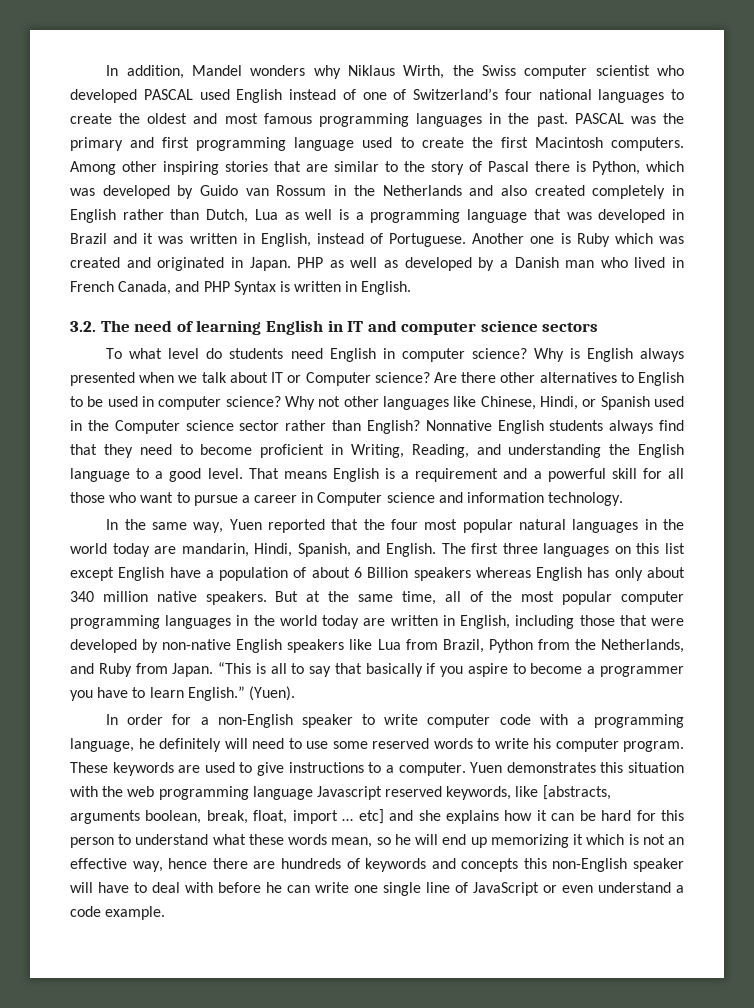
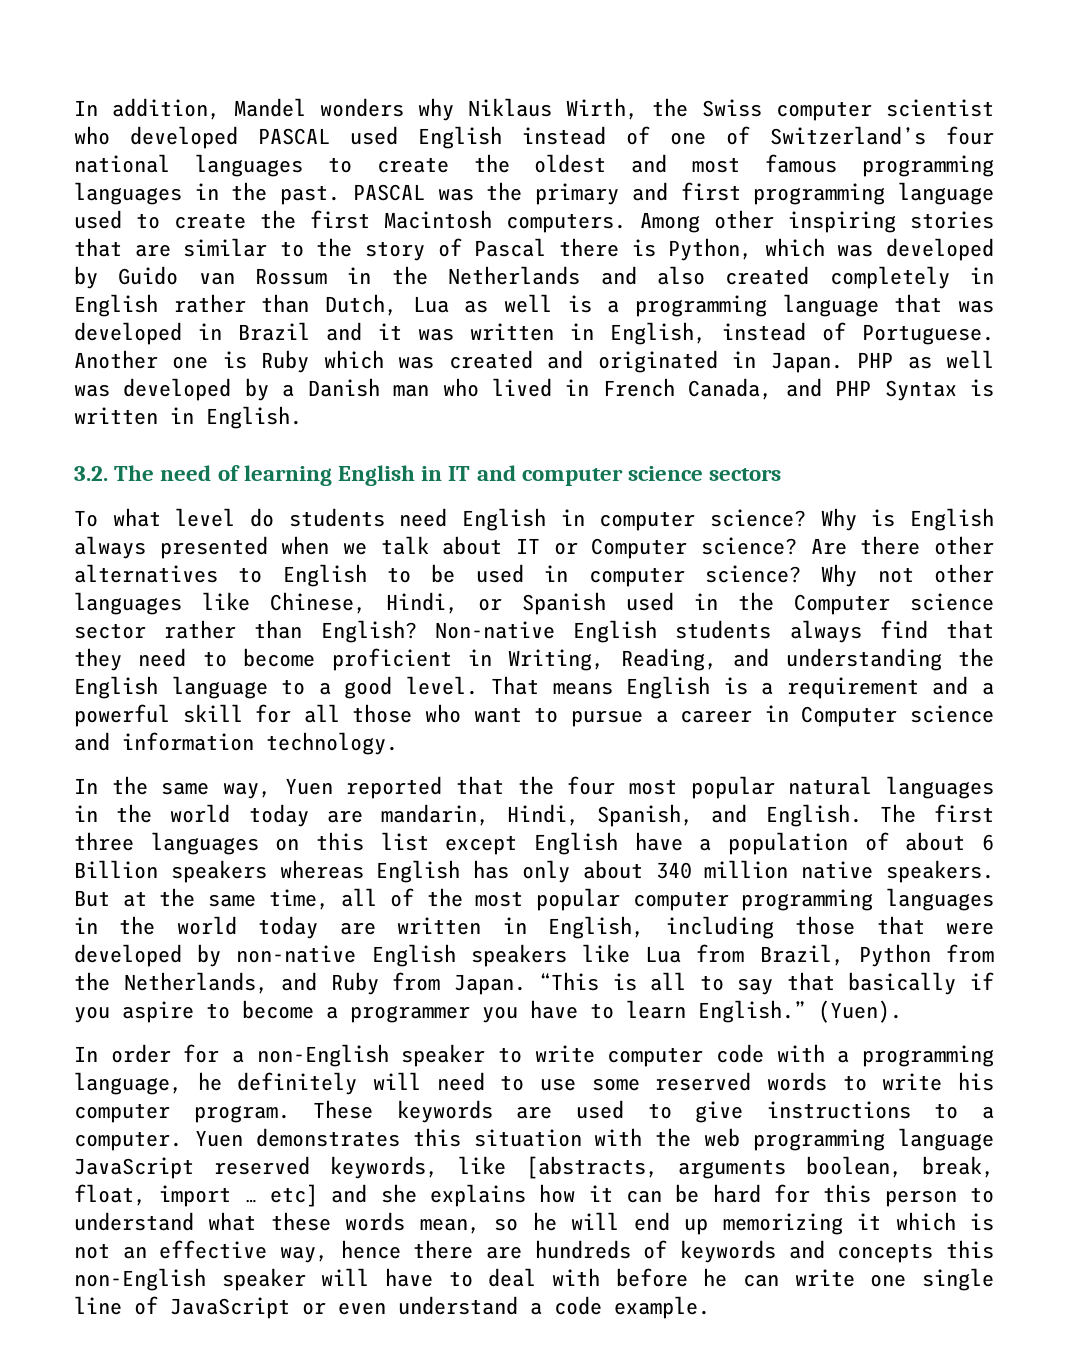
- PHP as well as developed by a Danish man who lived in French Canada, and PHP Syntax is written in English.
+ PHP as well was developed by a Danish man who lived in French Canada, and PHP Syntax is written in English.
- Nonnative English students always find that they need to become proficient in Writing, Reading, and understanding the English language to a good level.
+ Non-native English students always find that they need to become proficient in Writing, Reading, and understanding the English language to a good level.
- Yuen demonstrates this situation with the web programming language Javascript reserved keywords, like [abstracts, arguments boolean, break, float, import … etc] and she explains how it can be hard for this person to understand what these words mean, so he will end up memorizing it which is not an effective way, hence there are hundreds of keywords and concepts this non-English speaker will have to deal with before he can write one single line of JavaScript or even understand a code example.
+ Yuen demonstrates this situation with the web programming language JavaScript reserved keywords, like [abstracts, arguments boolean, break, float, import … etc] and she explains how it can be hard for this person to understand what these words mean, so he will end up memorizing it which is not an effective way, hence there are hundreds of keywords and concepts this non-English speaker will have to deal with before he can write one single line of JavaScript or even understand a code example.

